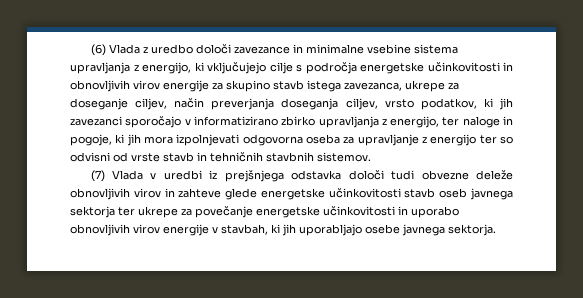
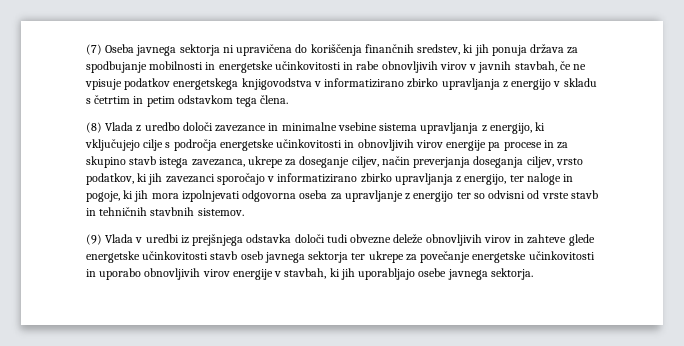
- (6) Vlada z uredbo določi zavezance in minimalne vsebine sistema upravljanja z energijo, ki vključujejo cilje s področja energetske učinkovitosti in obnovljivih virov energije za skupino stavb istega zavezanca, ukrepe za doseganje ciljev, način preverjanja doseganja ciljev, vrsto podatkov, ki jih zavezanci sporočajo v informatizirano zbirko upravljanja z energijo, ter naloge in pogoje, ki jih mora izpolnjevati odgovorna oseba za upravljanje z energijo ter so odvisni od vrste stavb in tehničnih stavbnih sistemov.
+ (7) Oseba javnega sektorja ni upravičena do koriščenja finančnih sredstev, ki jih ponuja država za spodbujanje mobilnosti in energetske učinkovitosti in rabe obnovljivih virov v javnih stavbah, če ne vpisuje podatkov energetskega knjigovodstva v informatizirano zbirko upravljanja z energijo v skladu s četrtim in petim odstavkom tega člena.
+ (8) Vlada z uredbo določi zavezance in minimalne vsebine sistema upravljanja z energijo, ki vključujejo cilje s področja energetske učinkovitosti in obnovljivih virov energije pa procese in za skupino stavb istega zavezanca, ukrepe za doseganje ciljev, način preverjanja doseganja ciljev, vrsto podatkov, ki jih zavezanci sporočajo v informatizirano zbirko upravljanja z energijo, ter naloge in pogoje, ki jih mora izpolnjevati odgovorna oseba za upravljanje z energijo ter so odvisni od vrste stavb in tehničnih stavbnih sistemov.
- (7) Vlada v uredbi iz prejšnjega odstavka določi tudi obvezne deleže obnovljivih virov in zahteve glede energetske učinkovitosti stavb oseb javnega sektorja ter ukrepe za povečanje energetske učinkovitosti in uporabo obnovljivih virov energije v stavbah, ki jih uporabljajo osebe javnega sektorja.
+ (9) Vlada v uredbi iz prejšnjega odstavka določi tudi obvezne deleže obnovljivih virov in zahteve glede energetske učinkovitosti stavb oseb javnega sektorja ter ukrepe za povečanje energetske učinkovitosti in uporabo obnovljivih virov energije v stavbah, ki jih uporabljajo osebe javnega sektorja.

